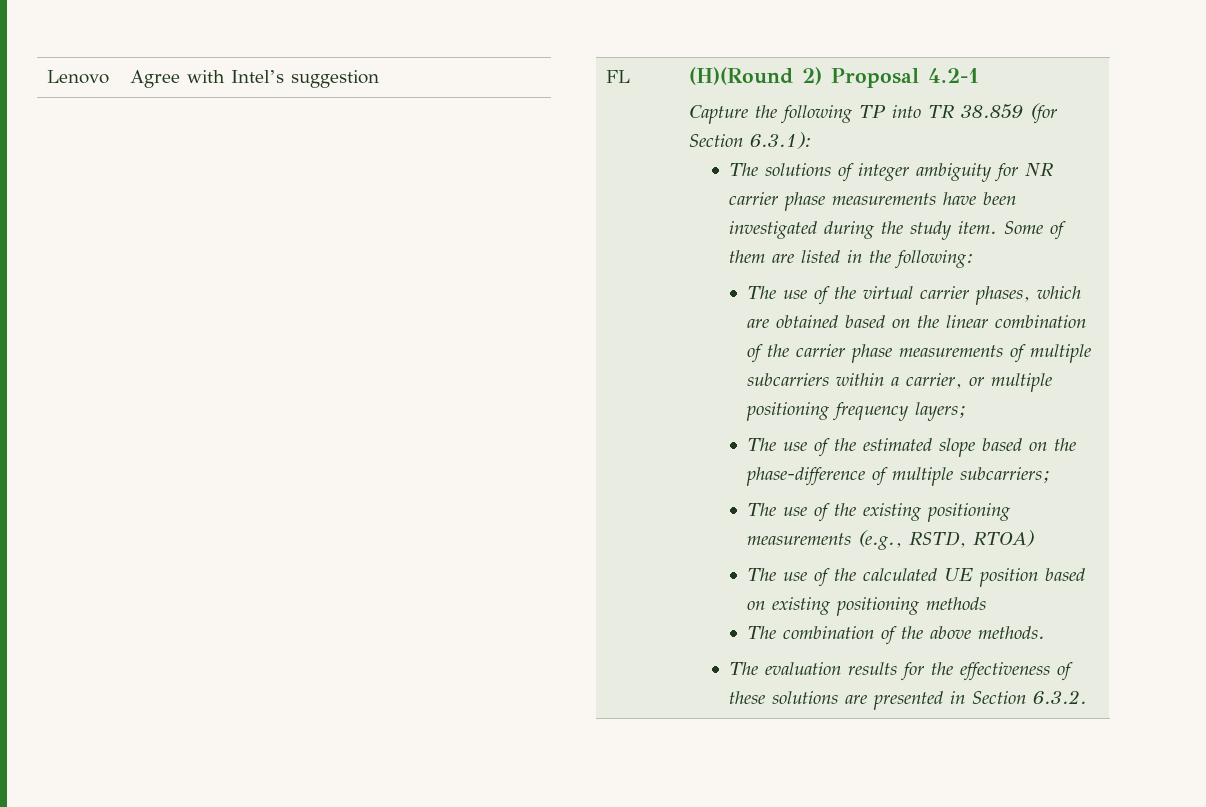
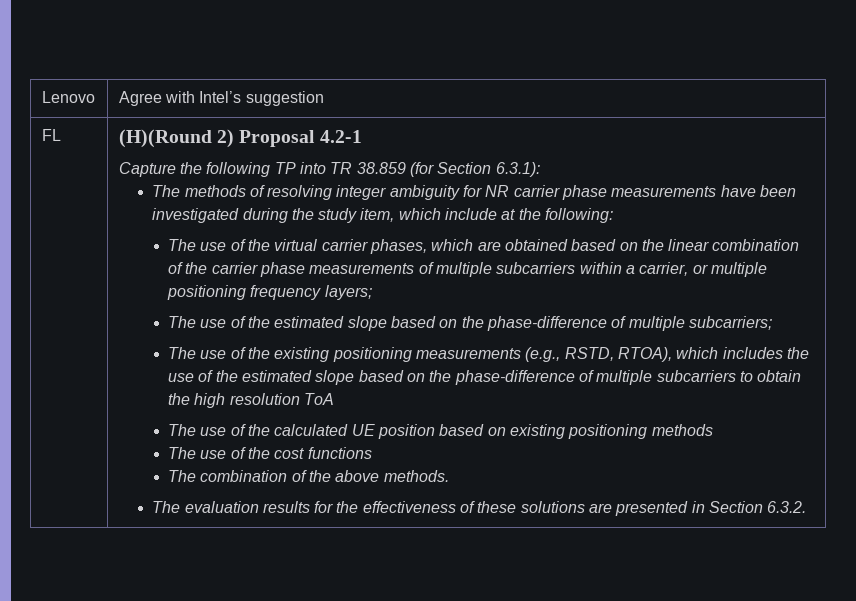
- The solutions of integer ambiguity for NR carrier phase measurements have been investigated during the study item. Some of them are listed in the following:
+ The methods of resolving integer ambiguity for NR carrier phase measurements have been investigated during the study item, which include at the following:
- The use of the existing positioning measurements (e.g., RSTD, RTOA)
+ The use of the existing positioning measurements (e.g., RSTD, RTOA), which includes the use of the estimated slope based on the phase-difference of multiple subcarriers to obtain the high resolution ToA
+ The use of the cost functions

